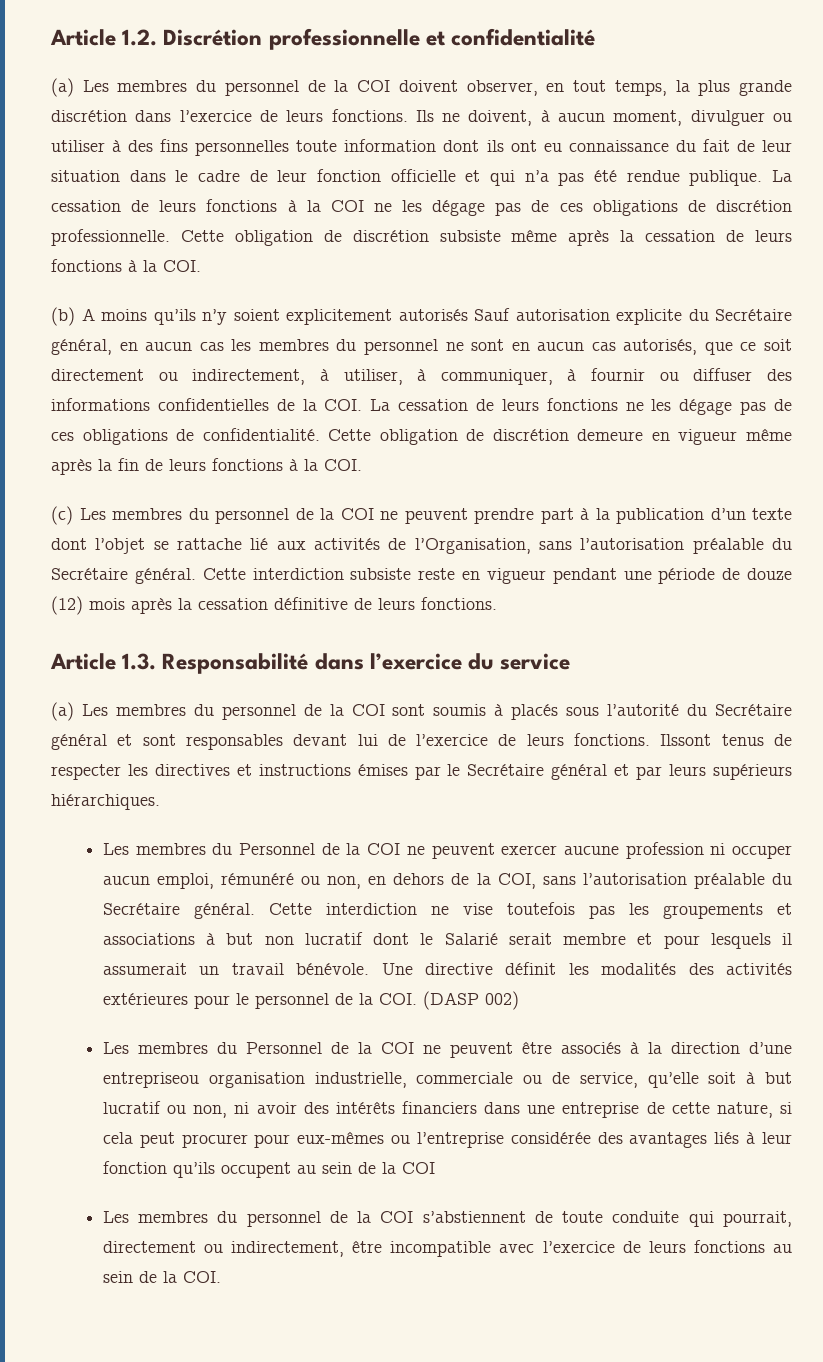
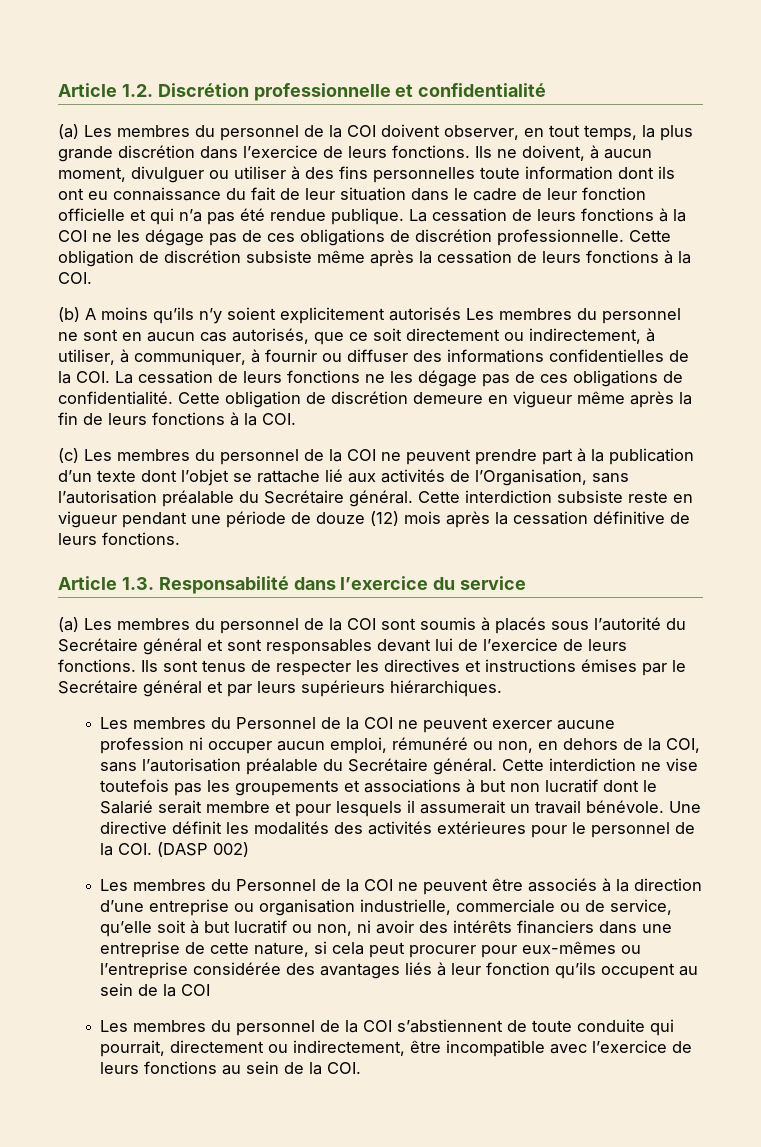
- (b) A moins qu’ils n’y soient explicitement autorisés Sauf autorisation explicite du Secrétaire général, en aucun cas les membres du personnel ne sont en aucun cas autorisés, que ce soit directement ou indirectement, à utiliser, à communiquer, à fournir ou diffuser des informations confidentielles de la COI. La cessation de leurs fonctions ne les dégage pas de ces obligations de confidentialité.
+ (b) A moins qu’ils n’y soient explicitement autorisés Les membres du personnel ne sont en aucun cas autorisés, que ce soit directement ou indirectement, à utiliser, à communiquer, à fournir ou diffuser des informations confidentielles de la COI. La cessation de leurs fonctions ne les dégage pas de ces obligations de confidentialité.
- Ilssont tenus de respecter les directives et instructions émises par le Secrétaire général et par leurs supérieurs hiérarchiques.
+ Ils sont tenus de respecter les directives et instructions émises par le Secrétaire général et par leurs supérieurs hiérarchiques.
- Les membres du Personnel de la COI ne peuvent être associés à la direction d’une entrepriseou organisation industrielle, commerciale ou de service, qu’elle soit à but lucratif ou non, ni avoir des intérêts financiers dans une entreprise de cette nature, si cela peut procurer pour eux-mêmes ou l’entreprise considérée des avantages liés à leur fonction qu’ils occupent au sein de la COI
+ Les membres du Personnel de la COI ne peuvent être associés à la direction d’une entreprise ou organisation industrielle, commerciale ou de service, qu’elle soit à but lucratif ou non, ni avoir des intérêts financiers dans une entreprise de cette nature, si cela peut procurer pour eux-mêmes ou l’entreprise considérée des avantages liés à leur fonction qu’ils occupent au sein de la COI

